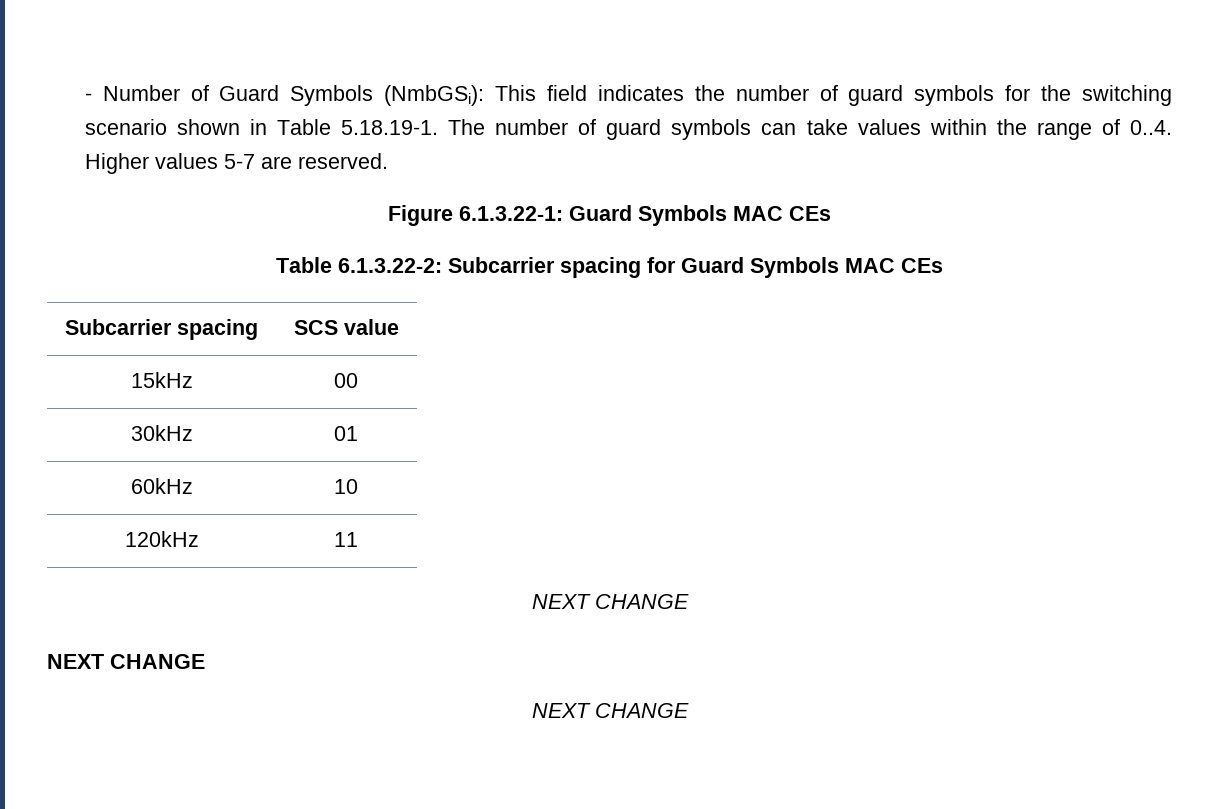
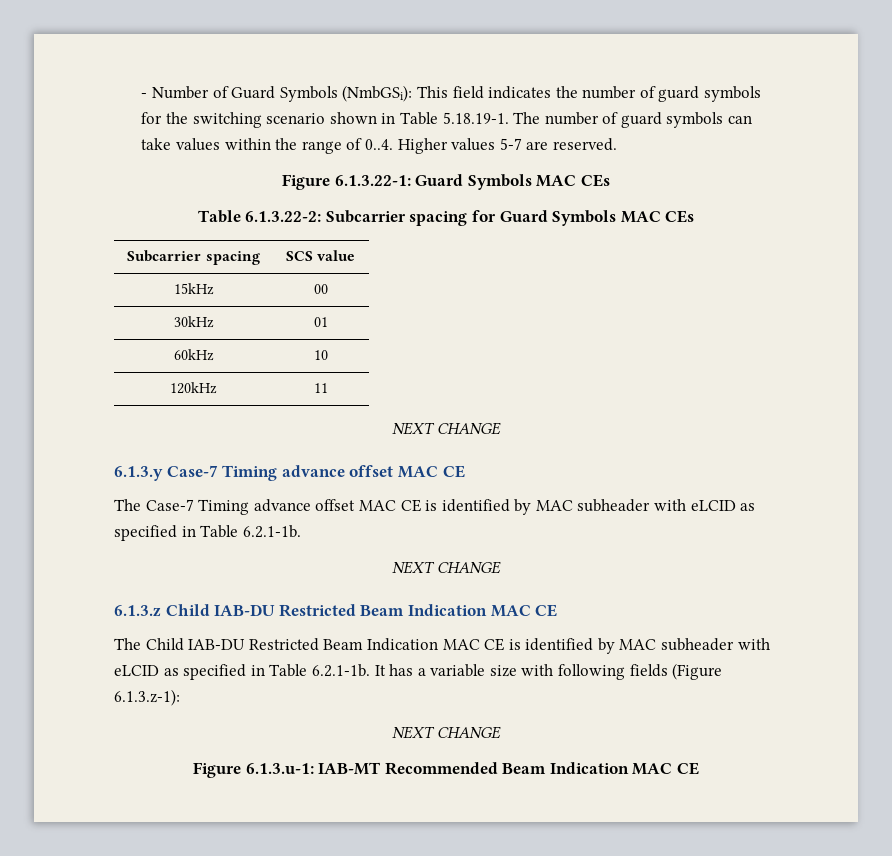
  120kHz | 11
  NEXT CHANGE
+ 6.1.3.y Case-7 Timing advance offset MAC CE
+ The Case-7 Timing advance offset MAC CE is identified by MAC subheader with eLCID as specified in Table 6.2.1-1b.
  NEXT CHANGE
+ 6.1.3.z Child IAB-DU Restricted Beam Indication MAC CE
+ The Child IAB-DU Restricted Beam Indication MAC CE is identified by MAC subheader with eLCID as specified in Table 6.2.1-1b. It has a variable size with following fields (Figure 6.1.3.z-1):
  NEXT CHANGE
+ Figure 6.1.3.u-1: IAB-MT Recommended Beam Indication MAC CE

